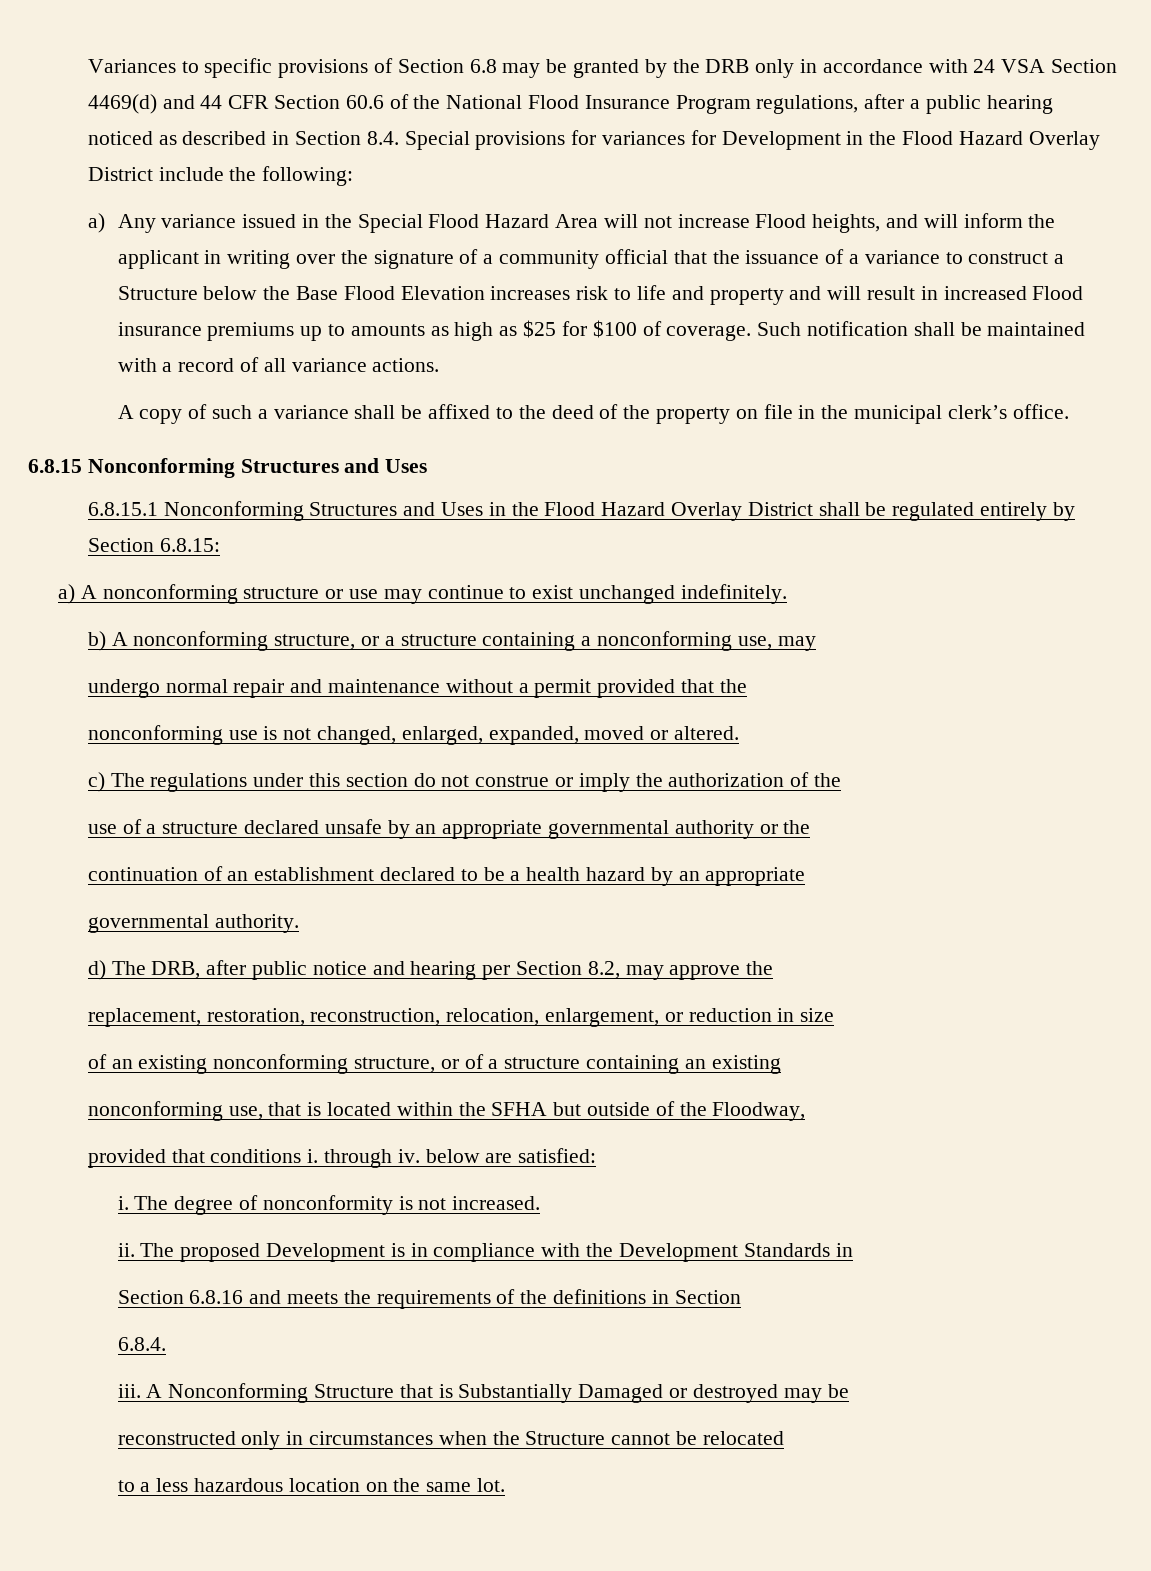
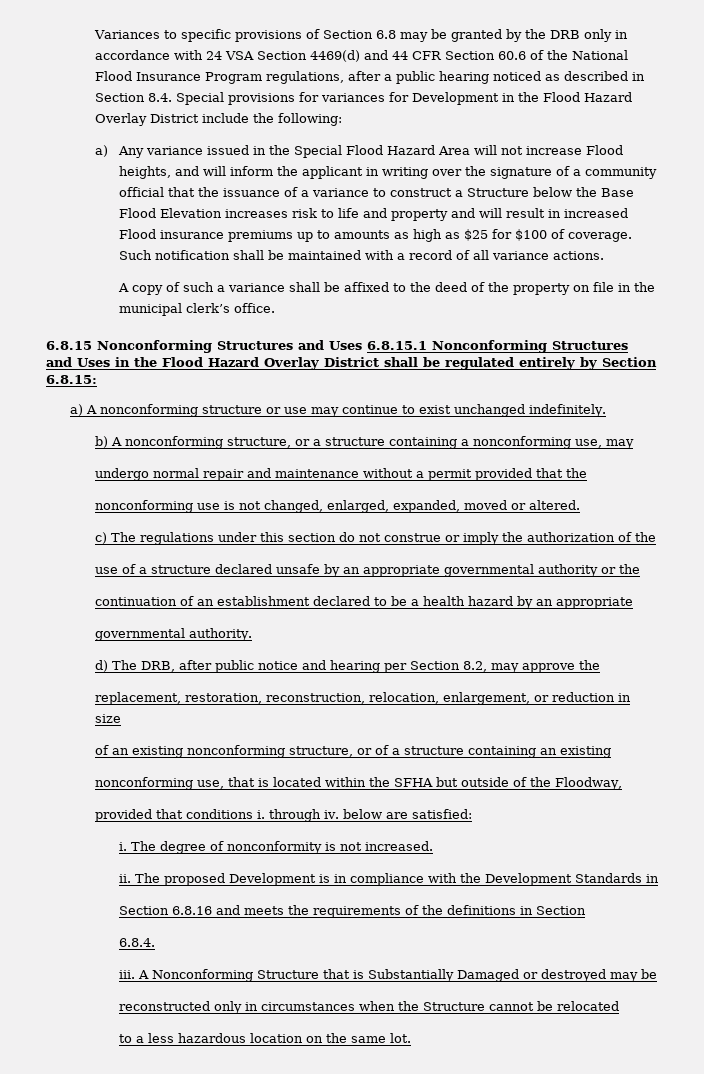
- 6.8.15 Nonconforming Structures and Uses
- 6.8.15.1 Nonconforming Structures and Uses in the Flood Hazard Overlay District shall be regulated entirely by Section 6.8.15:
+ 6.8.15 Nonconforming Structures and Uses 6.8.15.1 Nonconforming Structures and Uses in the Flood Hazard Overlay District shall be regulated entirely by Section 6.8.15:

